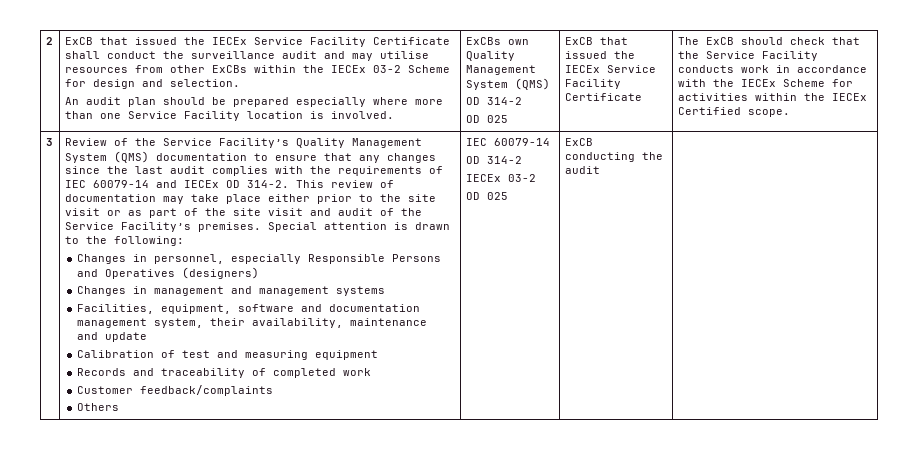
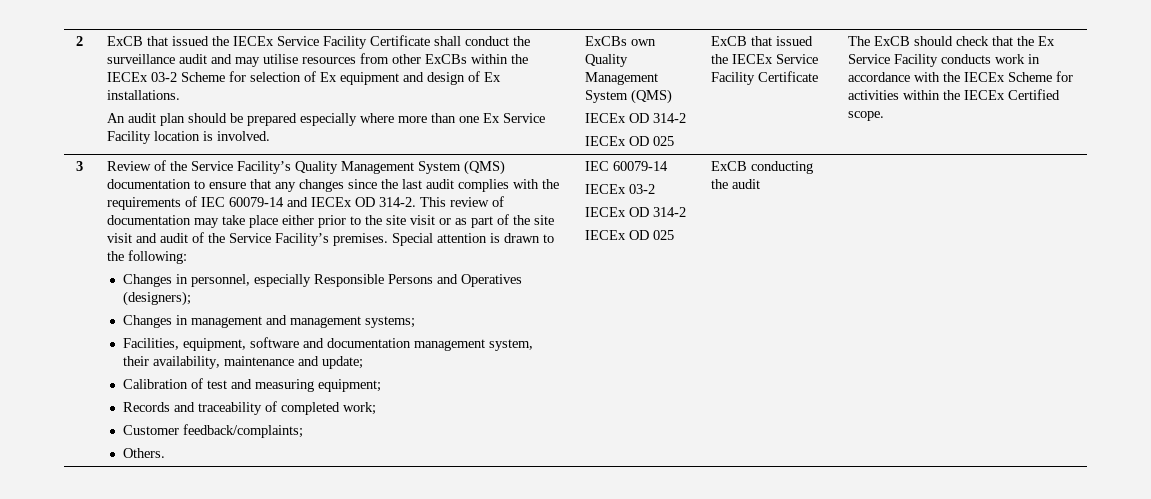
- ExCB that issued the IECEx Service Facility Certificate shall conduct the surveillance audit and may utilise resources from other ExCBs within the IECEx 03-2 Scheme for design and selection.
+ ExCB that issued the IECEx Service Facility Certificate shall conduct the surveillance audit and may utilise resources from other ExCBs within the IECEx 03-2 Scheme for selection of Ex equipment and design of Ex installations.
- An audit plan should be prepared especially where more than one Service Facility location is involved.
+ An audit plan should be prepared especially where more than one Ex Service Facility location is involved.
  ExCBs own Quality Management System (QMS)
- OD 314-2
- OD 025
+ IECEx OD 314-2
+ IECEx OD 025
- The ExCB should check that the Service Facility conducts work in accordance with the IECEx Scheme for activities within the IECEx Certified scope.
+ The ExCB should check that the Ex Service Facility conducts work in accordance with the IECEx Scheme for activities within the IECEx Certified scope.
- Changes in personnel, especially Responsible Persons and Operatives (designers)
+ Changes in personnel, especially Responsible Persons and Operatives (designers);
- Changes in management and management systems
+ Changes in management and management systems;
- Facilities, equipment, software and documentation management system, their availability, maintenance and update
+ Facilities, equipment, software and documentation management system, their availability, maintenance and update;
- Calibration of test and measuring equipment
+ Calibration of test and measuring equipment;
- Records and traceability of completed work
+ Records and traceability of completed work;
- Customer feedback/complaints
- Others | IEC 60079-14
- OD 314-2
+ Customer feedback/complaints;
+ Others. | IEC 60079-14
  IECEx 03-2
- OD 025
+ IECEx OD 314-2
+ IECEx OD 025

